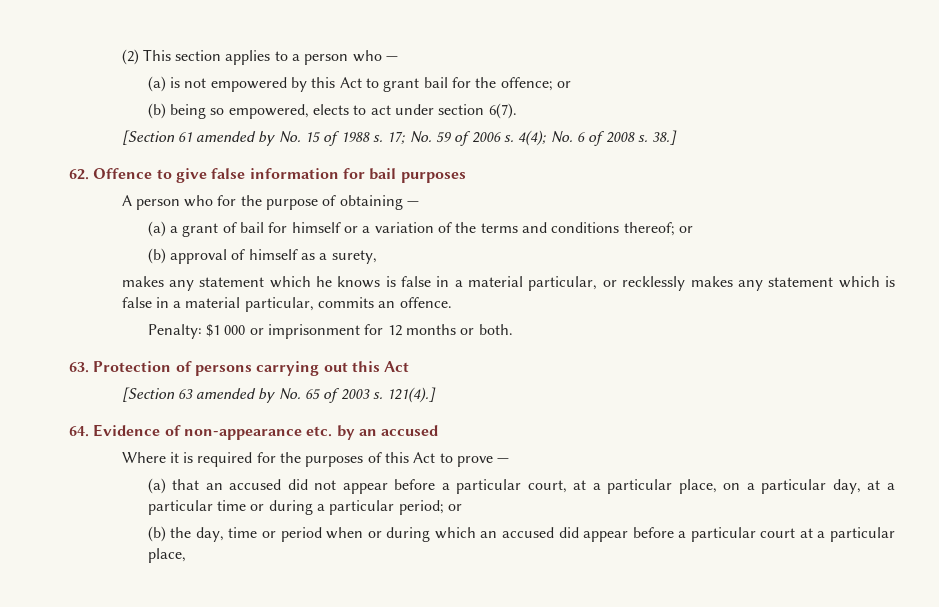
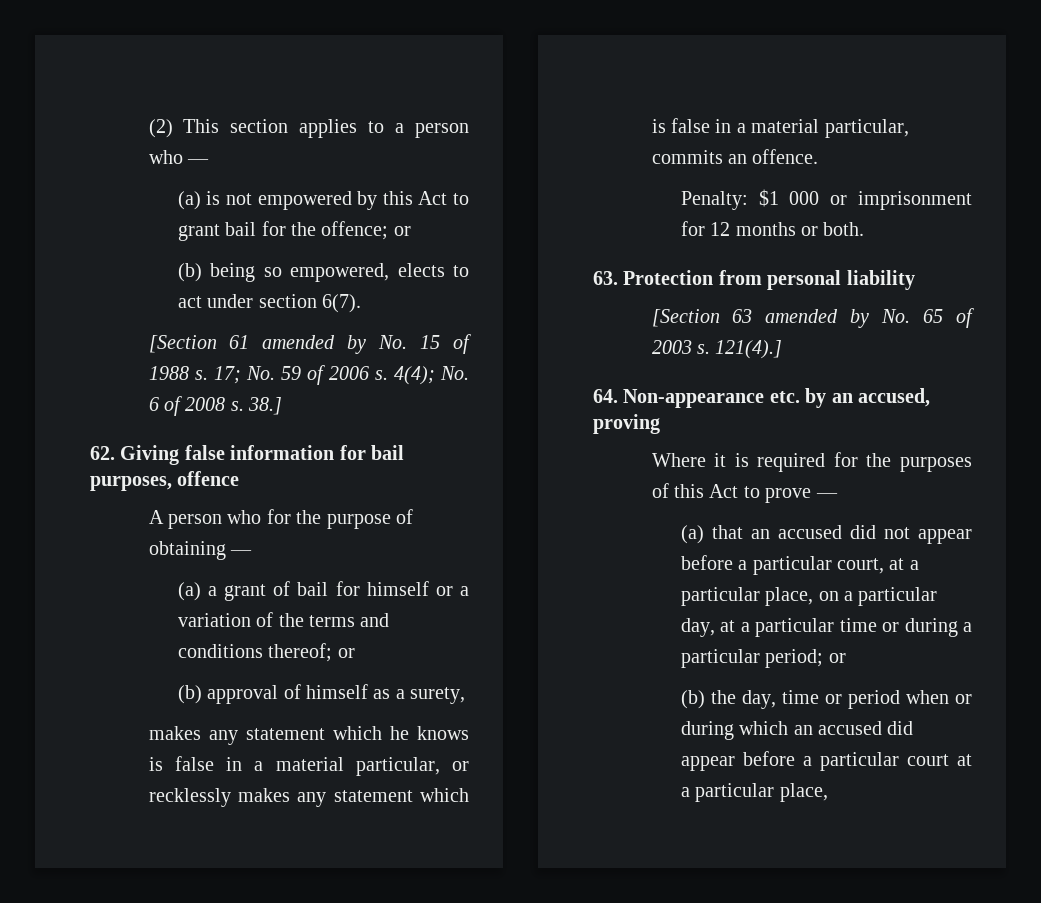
- 62. Offence to give false information for bail purposes
+ 62. Giving false information for bail purposes, offence
- 63. Protection of persons carrying out this Act
+ 63. Protection from personal liability
- 64. Evidence of non-appearance etc. by an accused
+ 64. Non-appearance etc. by an accused, proving

